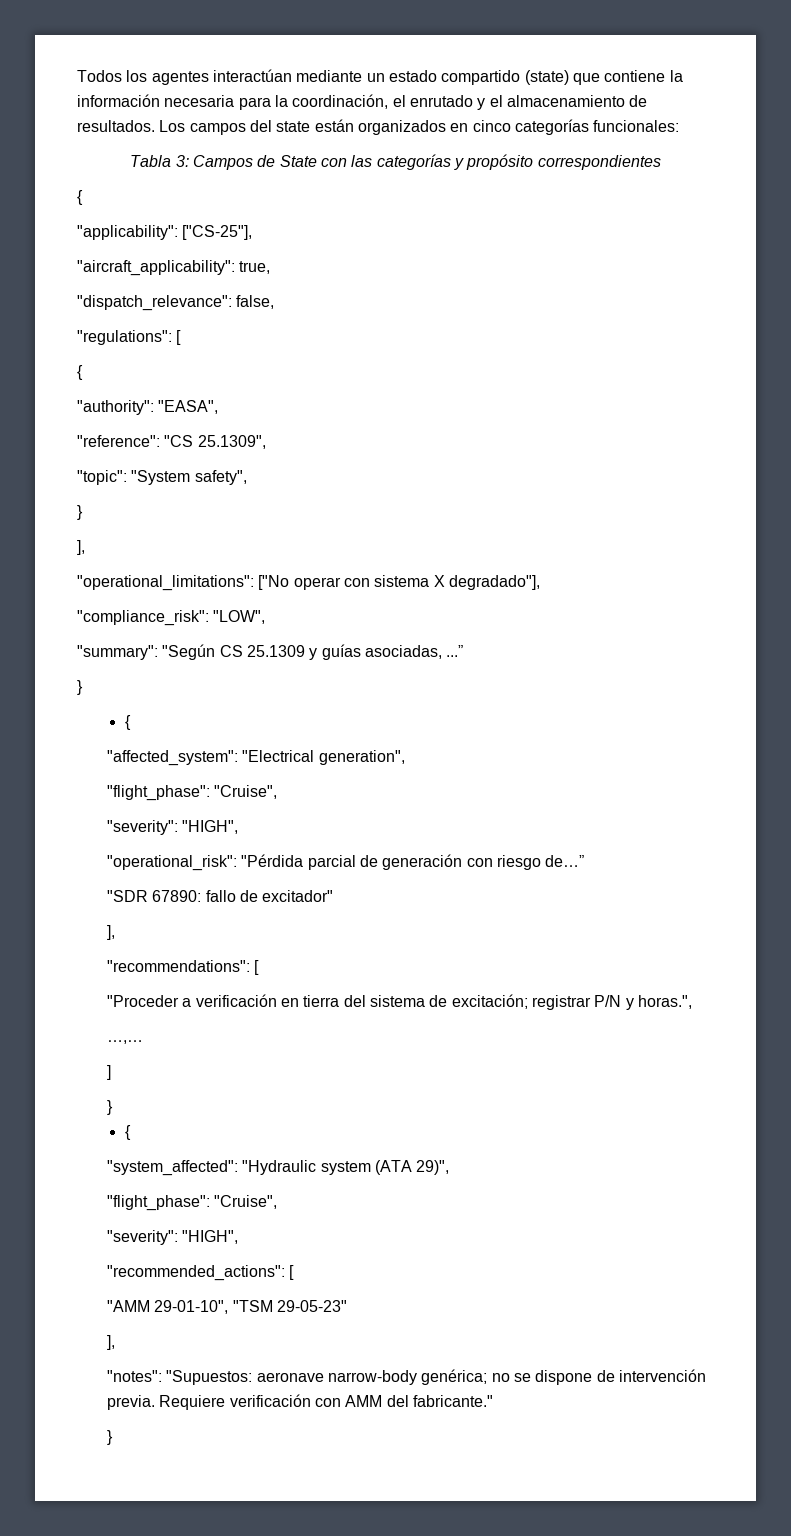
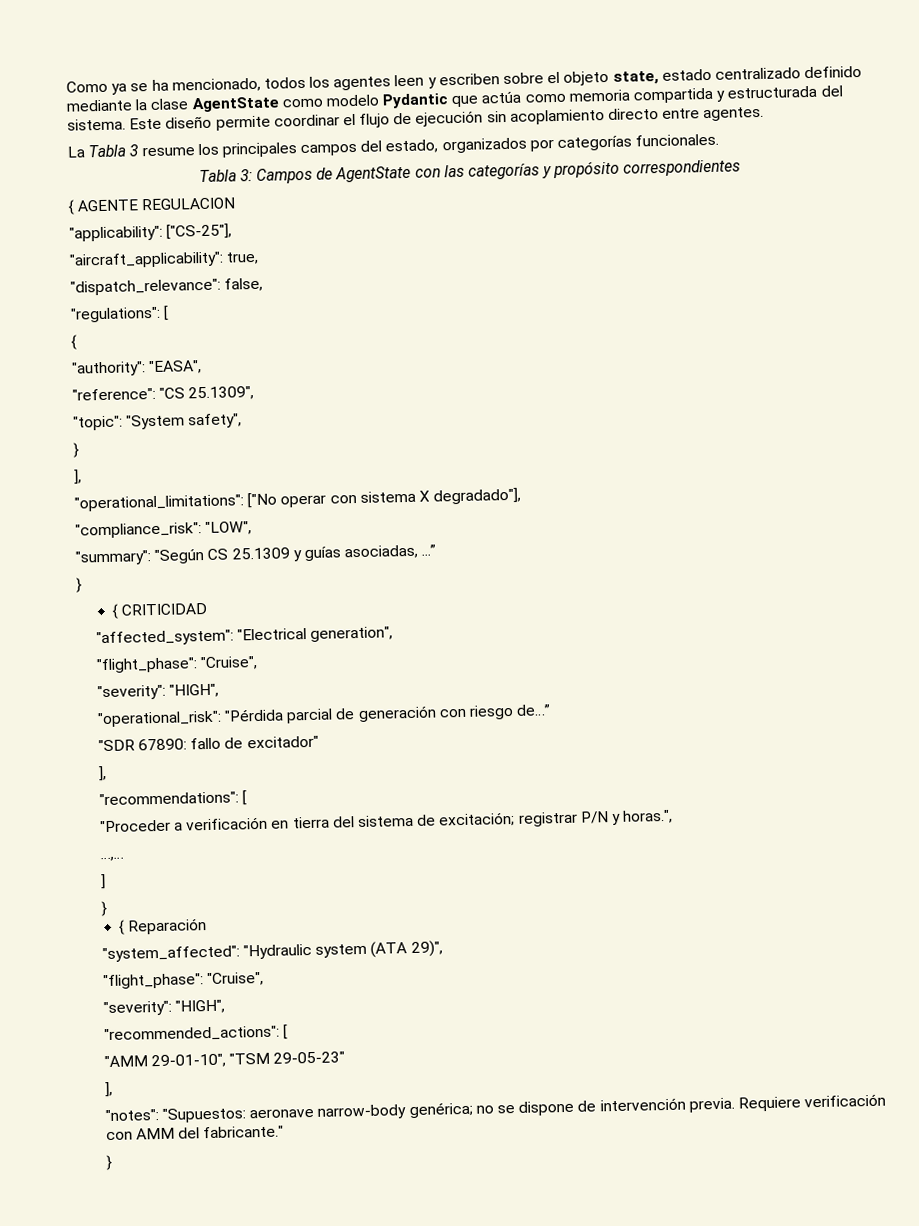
- Todos los agentes interactúan mediante un estado compartido (state) que contiene la información necesaria para la coordinación, el enrutado y el almacenamiento de resultados. Los campos del state están organizados en cinco categorías funcionales:
+ Como ya se ha mencionado, todos los agentes leen y escriben sobre el objeto state, estado centralizado definido mediante la clase AgentState como modelo Pydantic que actúa como memoria compartida y estructurada del sistema. Este diseño permite coordinar el flujo de ejecución sin acoplamiento directo entre agentes.
+ La Tabla 3 resume los principales campos del estado, organizados por categorías funcionales.
- Tabla 3: Campos de State con las categorías y propósito correspondientes
- {
+ Tabla 3: Campos de AgentState con las categorías y propósito correspondientes
+ { AGENTE REGULACION
  "summary": "Según CS 25.1309 y guías asociadas, ...”
  }
- {
+ { CRITICIDAD
  ]
  }
- {
+ { Reparación

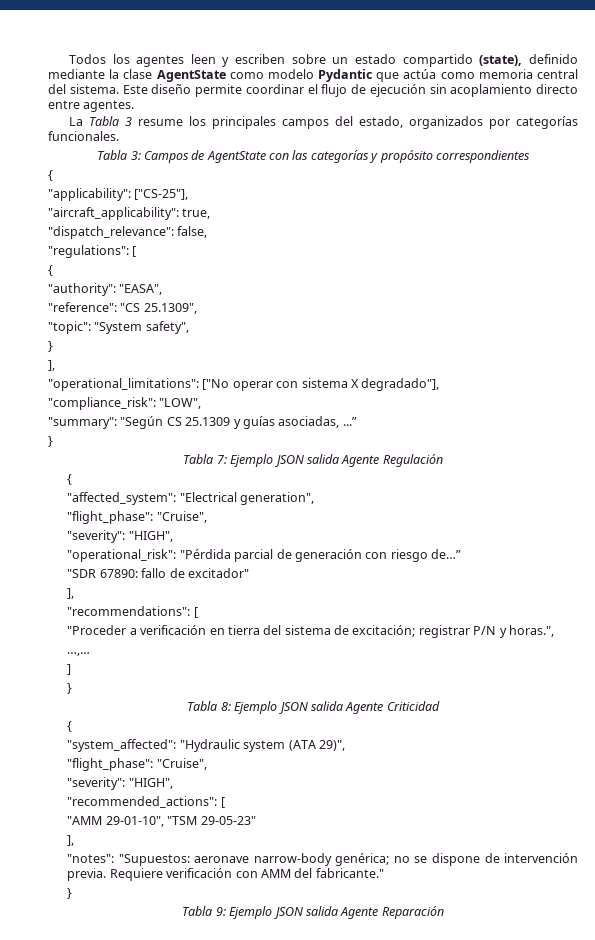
- Como ya se ha mencionado, todos los agentes leen y escriben sobre el objeto state, estado centralizado definido mediante la clase AgentState como modelo Pydantic que actúa como memoria compartida y estructurada del sistema.
+ Todos los agentes leen y escriben sobre un estado compartido (state), definido mediante la clase AgentState como modelo Pydantic que actúa como memoria central del sistema.
  Tabla 3: Campos de AgentState con las categorías y propósito correspondientes
- { AGENTE REGULACION
+ {
- { CRITICIDAD
+ Tabla 7: Ejemplo JSON salida Agente Regulación
+ {
- { Reparación
+ Tabla 8: Ejemplo JSON salida Agente Criticidad
+ {
+ Tabla 9: Ejemplo JSON salida Agente Reparación

